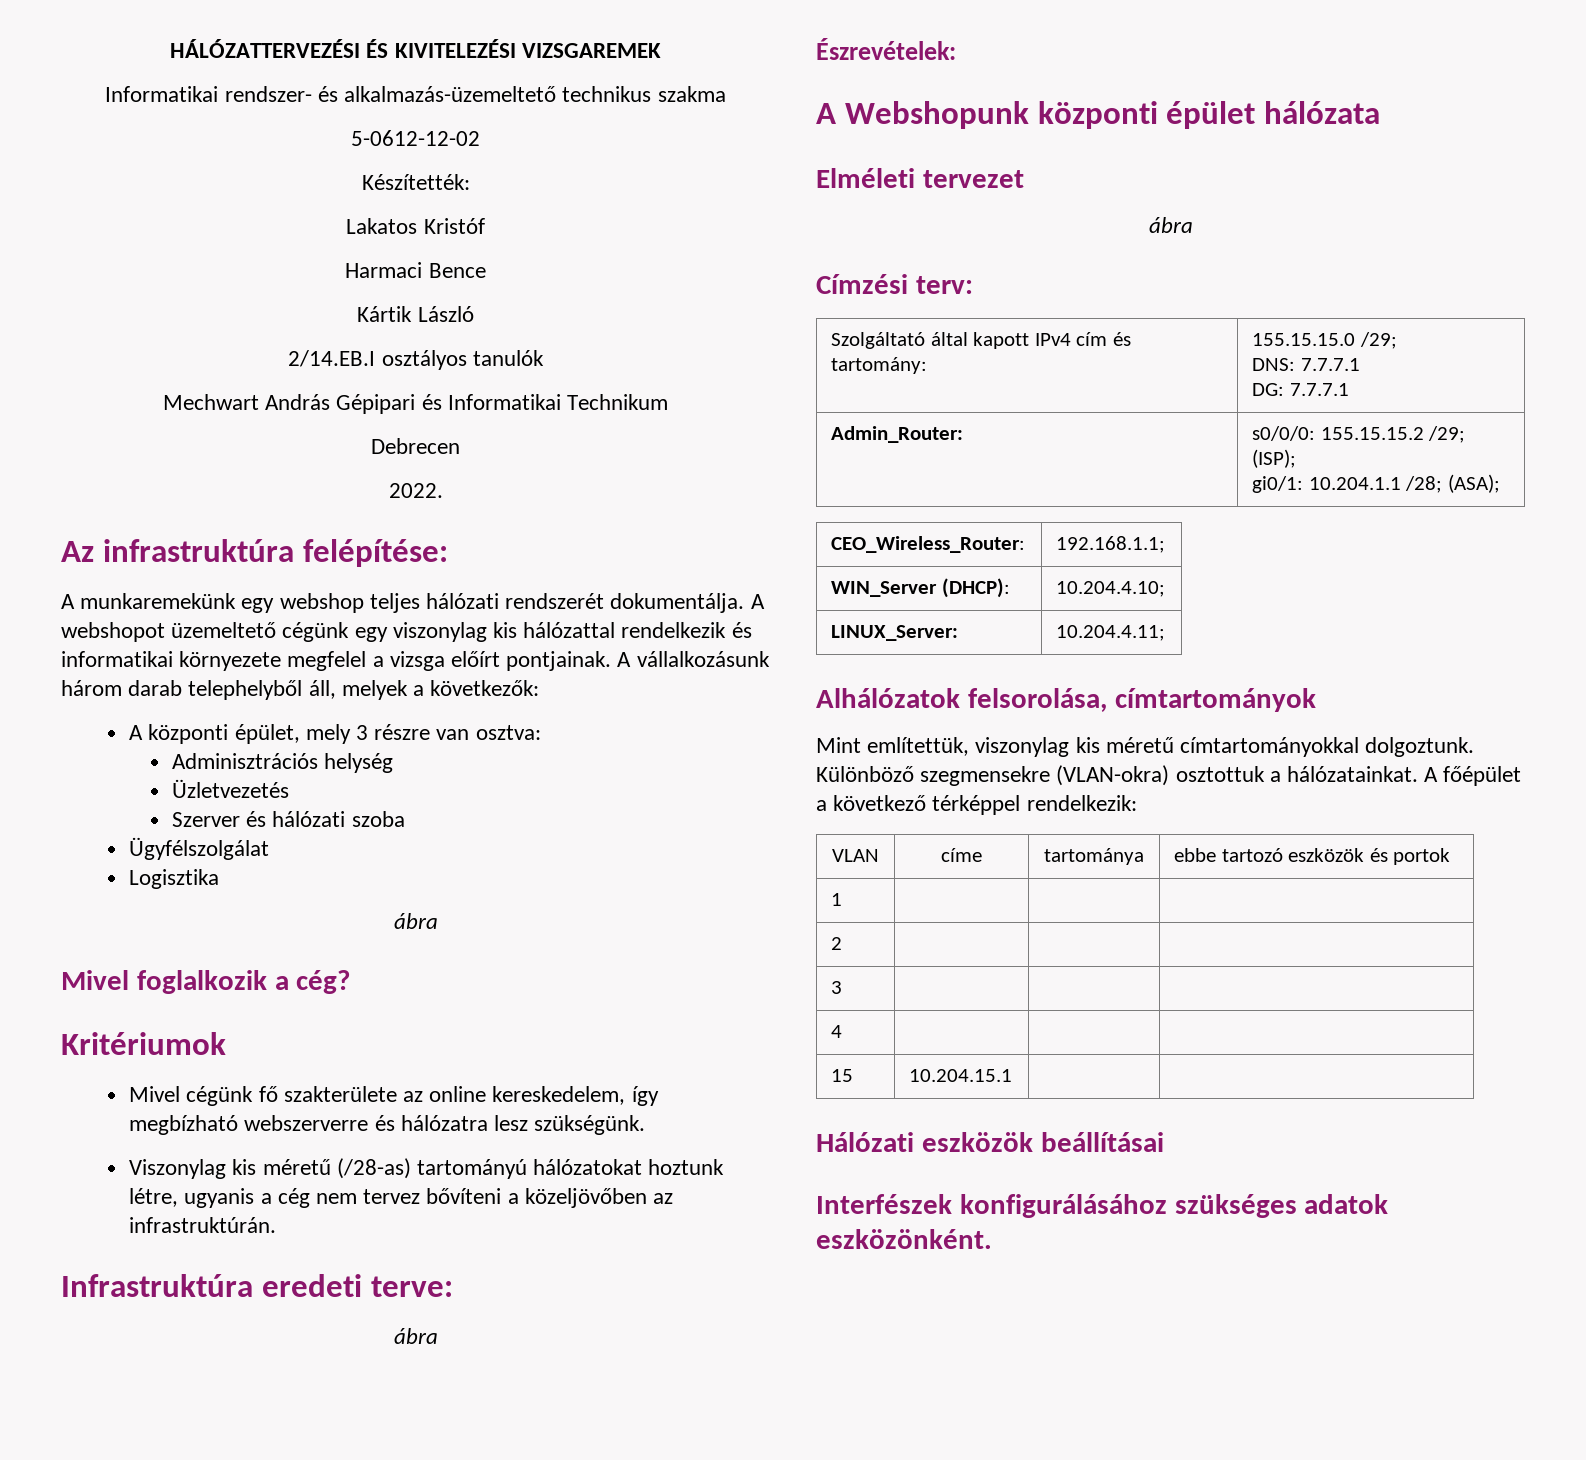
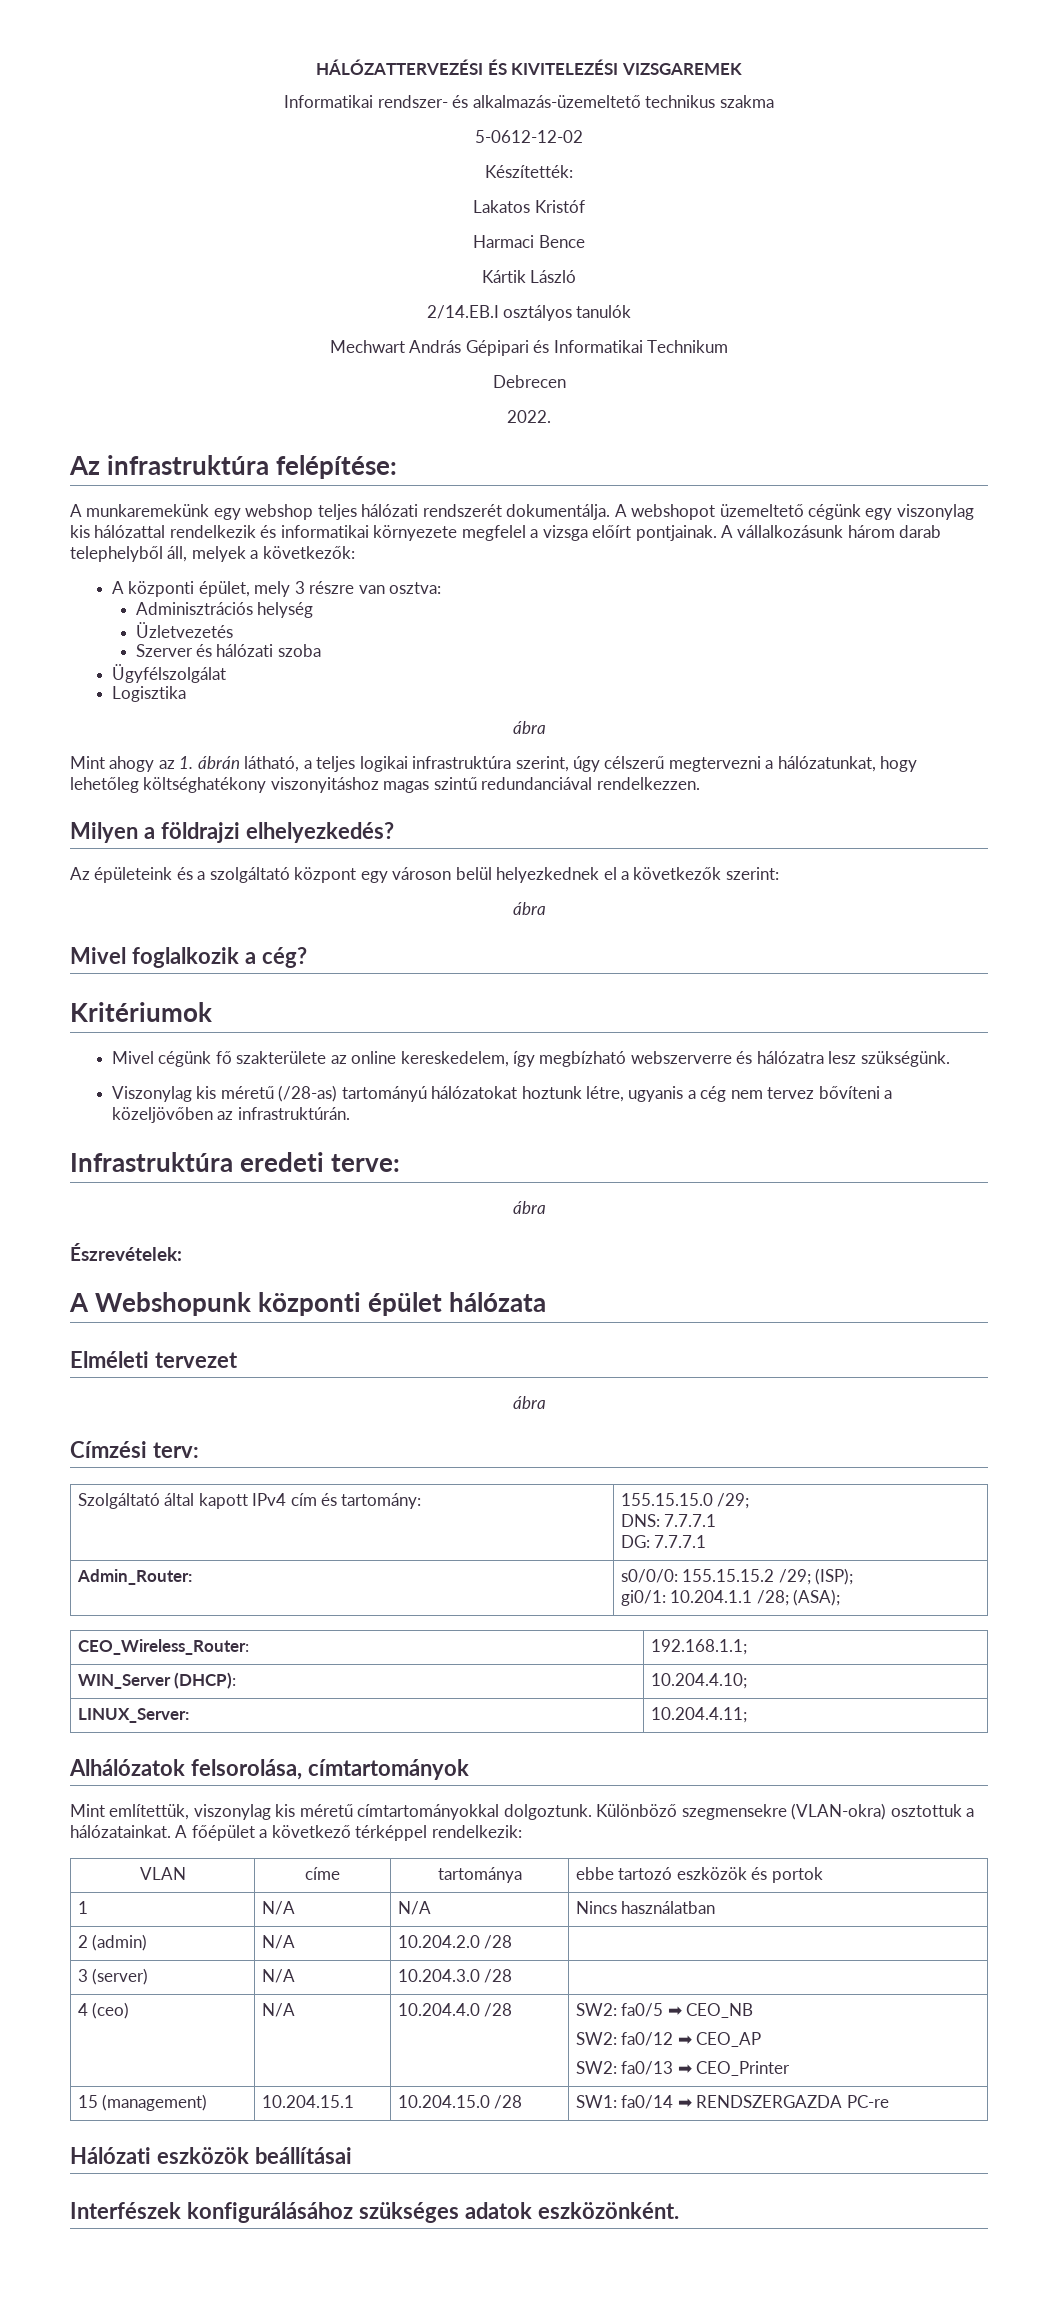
+ Mint ahogy az 1. ábrán látható, a teljes logikai infrastruktúra szerint, úgy célszerű megtervezni a hálózatunkat, hogy lehetőleg költséghatékony viszonyitáshoz magas szintű redundanciával rendelkezzen.
+ Milyen a földrajzi elhelyezkedés?
+ Az épületeink és a szolgáltató központ egy városon belül helyezkednek el a következők szerint:
+ ábra
- 1 | | |
- 2 | | |
- 3 | | |
- 4 | | |
+ 1 | N/A | N/A | Nincs használatban
+ 2 (admin) | N/A | 10.204.2.0 /28 |
+ 3 (server) | N/A | 10.204.3.0 /28 |
+ 4 (ceo) | N/A | 10.204.4.0 /28 | SW2: fa0/5 ➡ CEO_NB
+ SW2: fa0/12 ➡ CEO_AP
+ SW2: fa0/13 ➡ CEO_Printer
- 15 | 10.204.15.1 | |
+ 15 (management) | 10.204.15.1 | 10.204.15.0 /28 | SW1: fa0/14 ➡ RENDSZERGAZDA PC-re

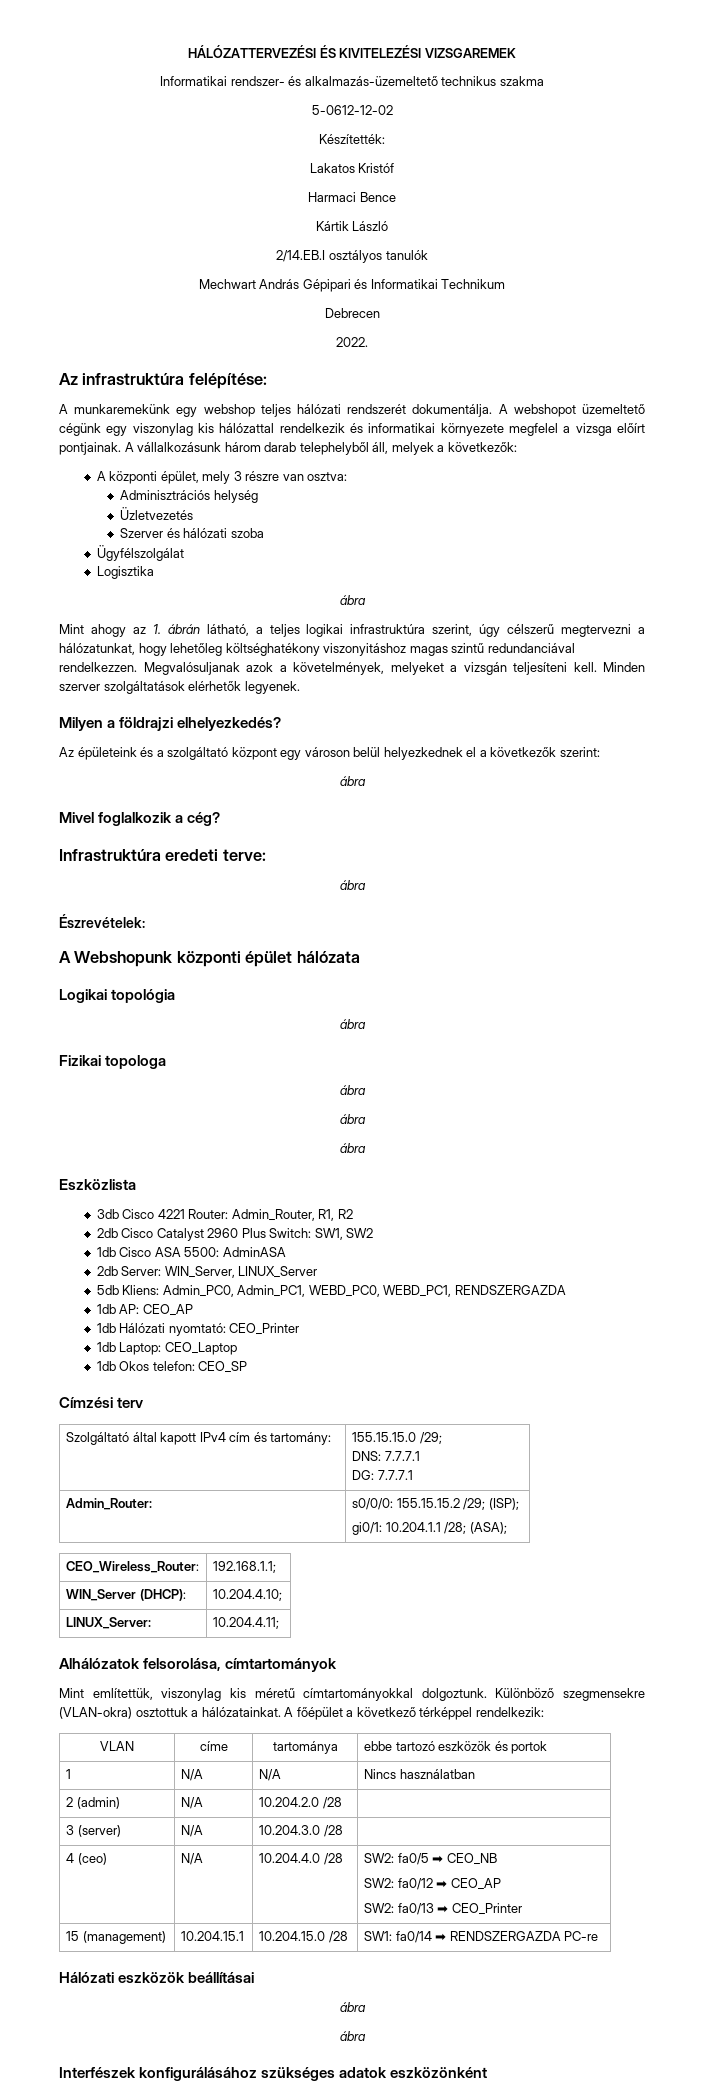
+ Megvalósuljanak azok a követelmények, melyeket a vizsgán teljesíteni kell. Minden szerver szolgáltatások elérhetők legyenek.
- Kritériumok
- Mivel cégünk fő szakterülete az online kereskedelem, így megbízható webszerverre és hálózatra lesz szükségünk.
- Viszonylag kis méretű (/28-as) tartományú hálózatokat hoztunk létre, ugyanis a cég nem tervez bővíteni a közeljövőben az infrastruktúrán.
- Elméleti tervezet
+ Logikai topológia
  ábra
+ Fizikai topologa
+ ábra
+ ábra
+ ábra
+ Eszközlista
+ 3db Cisco 4221 Router: Admin_Router, R1, R2
+ 2db Cisco Catalyst 2960 Plus Switch: SW1, SW2
+ 1db Cisco ASA 5500: AdminASA
+ 2db Server: WIN_Server, LINUX_Server
+ 5db Kliens: Admin_PC0, Admin_PC1, WEBD_PC0, WEBD_PC1, RENDSZERGAZDA
+ 1db AP: CEO_AP
+ 1db Hálózati nyomtató: CEO_Printer
+ 1db Laptop: CEO_Laptop
+ 1db Okos telefon: CEO_SP
- Címzési terv:
+ Címzési terv
  Hálózati eszközök beállításai
+ ábra
+ ábra
- Interfészek konfigurálásához szükséges adatok eszközönként.
+ Interfészek konfigurálásához szükséges adatok eszközönként

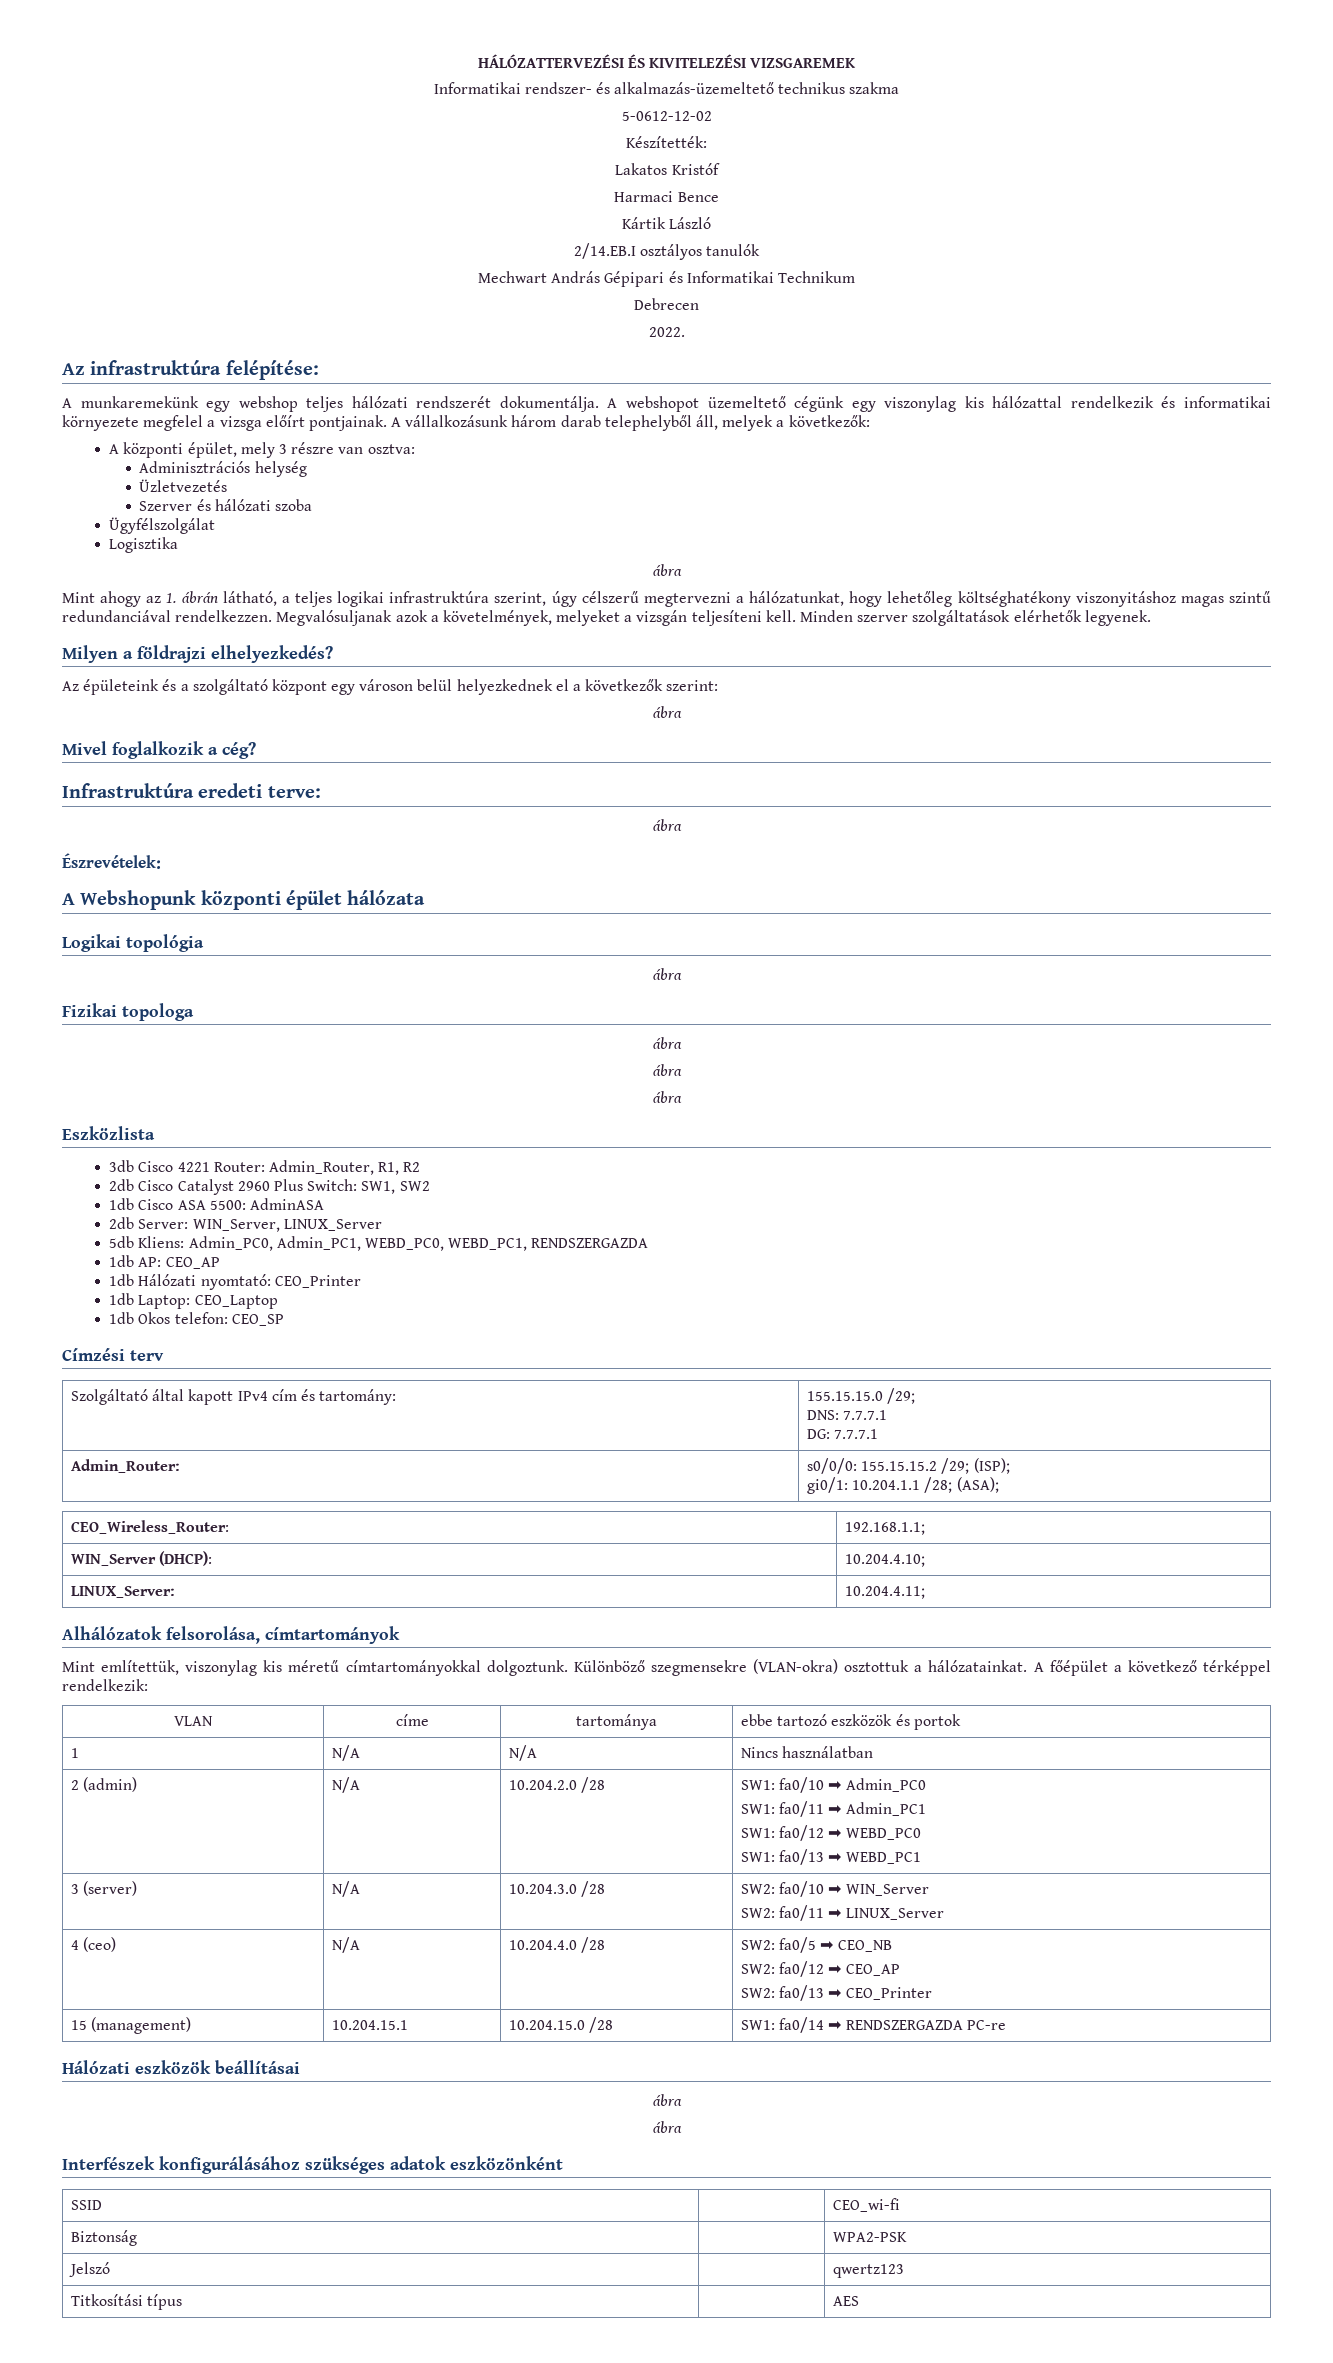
- 2 (admin) | N/A | 10.204.2.0 /28 |
+ 2 (admin) | N/A | 10.204.2.0 /28 | SW1: fa0/10 ➡ Admin_PC0
+ SW1: fa0/11 ➡ Admin_PC1
+ SW1: fa0/12 ➡ WEBD_PC0
+ SW1: fa0/13 ➡ WEBD_PC1
- 3 (server) | N/A | 10.204.3.0 /28 |
+ 3 (server) | N/A | 10.204.3.0 /28 | SW2: fa0/10 ➡ WIN_Server
+ SW2: fa0/11 ➡ LINUX_Server
+ SSID | | CEO_wi-fi
+ Biztonság | | WPA2-PSK
+ Jelszó | | qwertz123
+ Titkosítási típus | | AES

